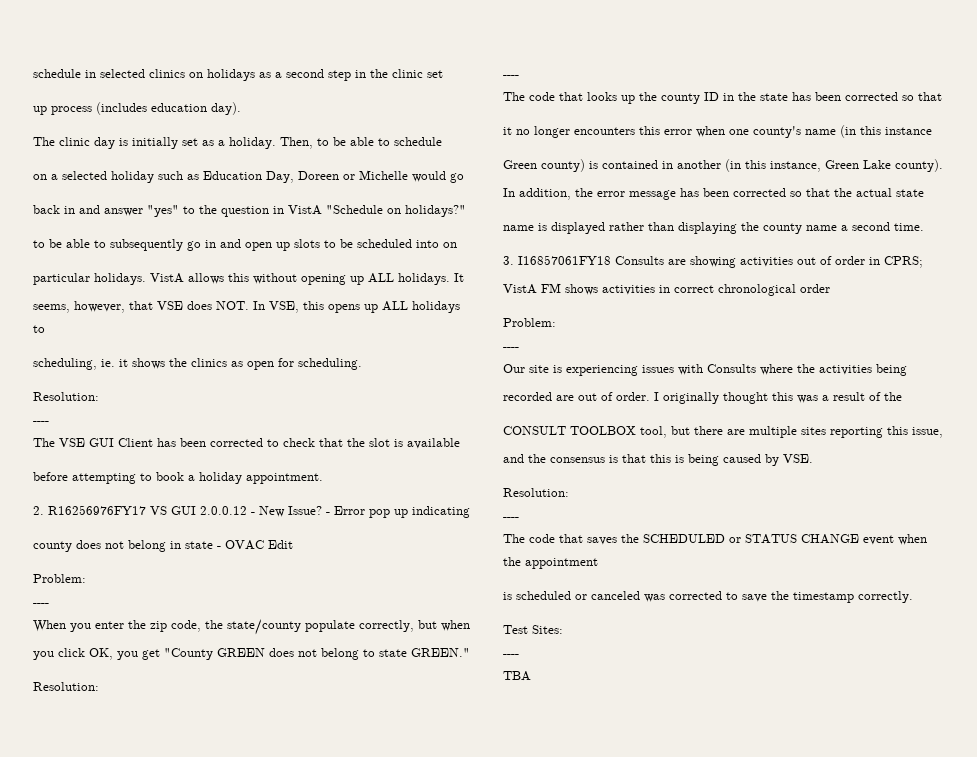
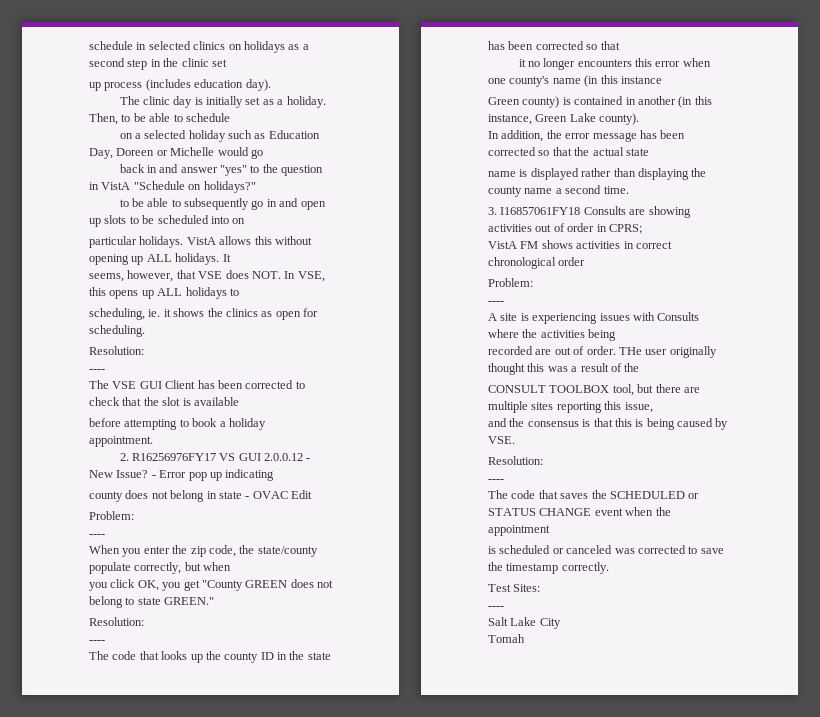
- Our site is experiencing issues with Consults where the activities being
+ A site is experiencing issues with Consults where the activities being
- I originally thought this was a result of the
+ THe user originally thought this was a result of the
- TBA
+ Salt Lake City
+ Tomah

